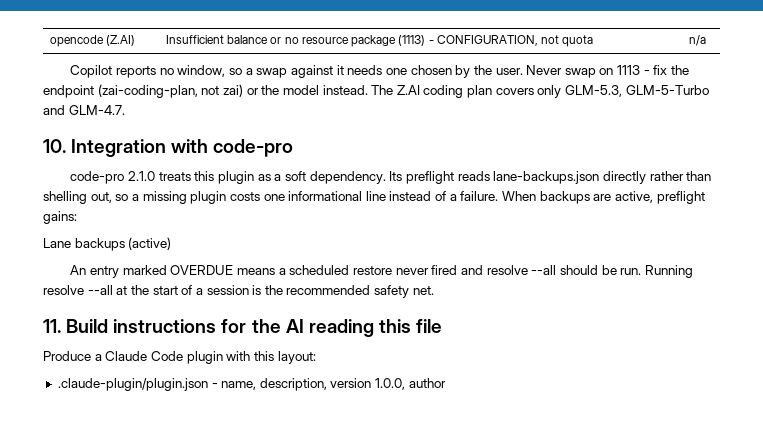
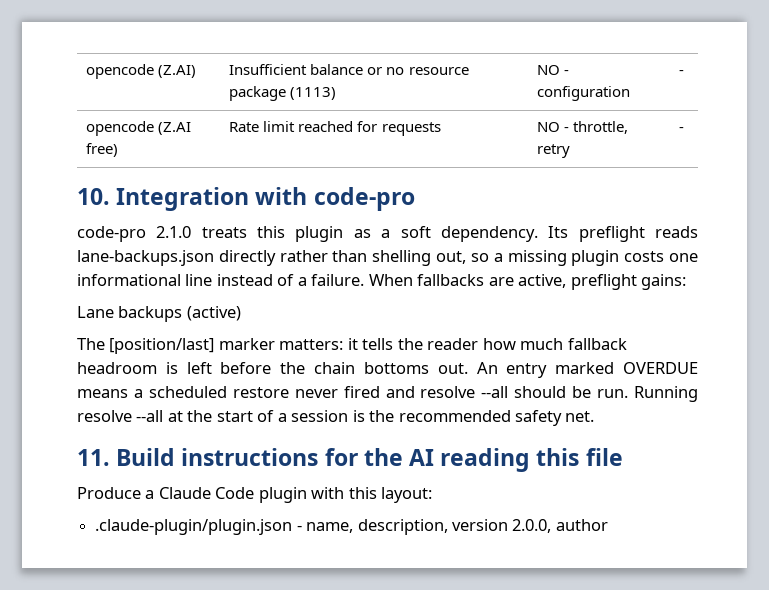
- opencode (Z.AI) | Insufficient balance or no resource package (1113) - CONFIGURATION, not quota | n/a
- Copilot reports no window, so a swap against it needs one chosen by the user. Never swap on 1113 - fix the endpoint (zai-coding-plan, not zai) or the model instead. The Z.AI coding plan covers only GLM-5.3, GLM-5-Turbo and GLM-4.7.
+ opencode (Z.AI) | Insufficient balance or no resource package (1113) | NO - configuration | -
+ opencode (Z.AI free) | Rate limit reached for requests | NO - throttle, retry | -
- When backups are active, preflight gains:
+ When fallbacks are active, preflight gains:
+ The [position/last] marker matters: it tells the reader how much fallback headroom is left before the chain bottoms out.
- .claude-plugin/plugin.json - name, description, version 1.0.0, author
+ .claude-plugin/plugin.json - name, description, version 2.0.0, author

